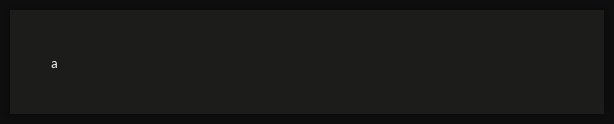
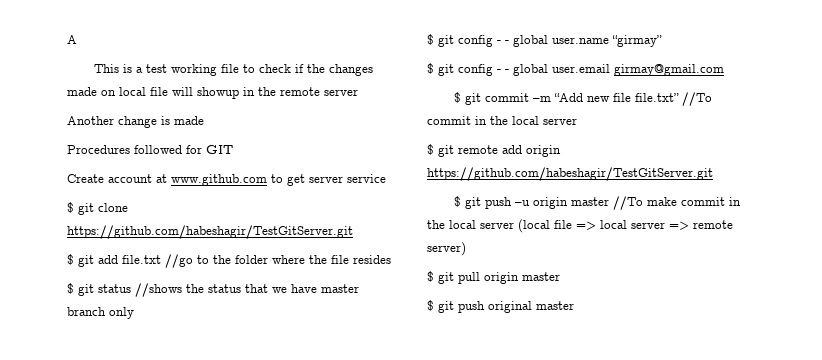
- a
+ A
+ This is a test working file to check if the changes made on local file will showup in the remote server
+ Another change is made
+ Procedures followed for GIT
+ Create account at www.github.com to get server service
+ $ git clone https://github.com/habeshagir/TestGitServer.git
+ $ git add file.txt //go to the folder where the file resides
+ $ git status //shows the status that we have master branch only
+ $ git config - - global user.name “girmay”
+ $ git config - - global user.email girmay@gmail.com
+ $ git commit –m “Add new file file.txt” //To commit in the local server
+ $ git remote add origin https://github.com/habeshagir/TestGitServer.git
+ $ git push –u origin master //To make commit in the local server (local file => local server => remote server)
+ $ git pull origin master
+ $ git push original master

